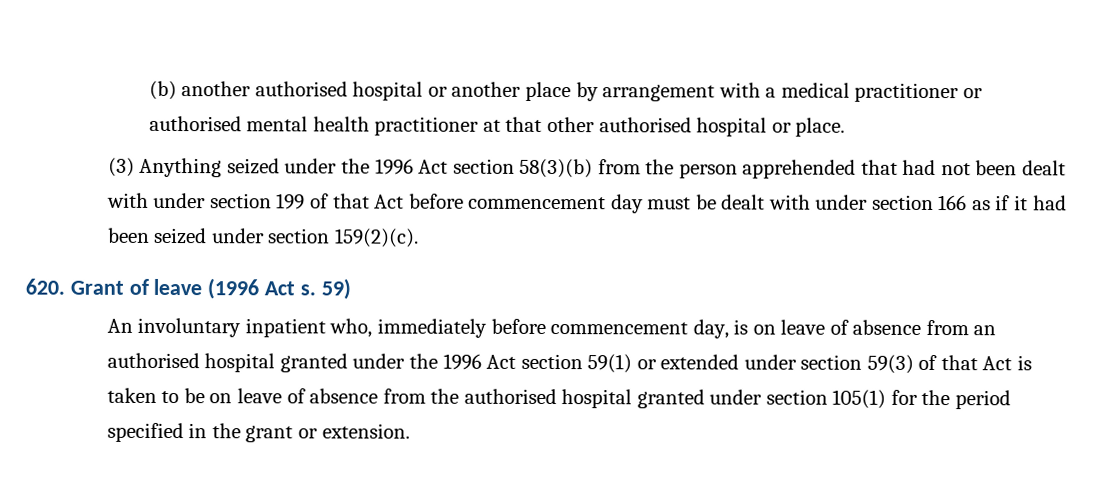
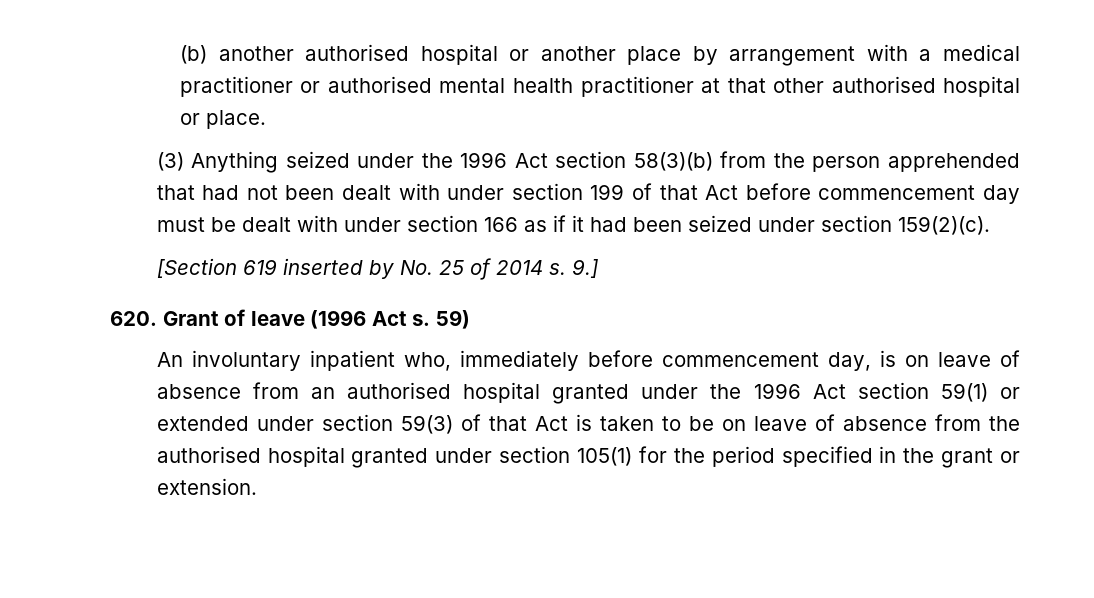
+ [Section 619 inserted by No. 25 of 2014 s. 9.]

